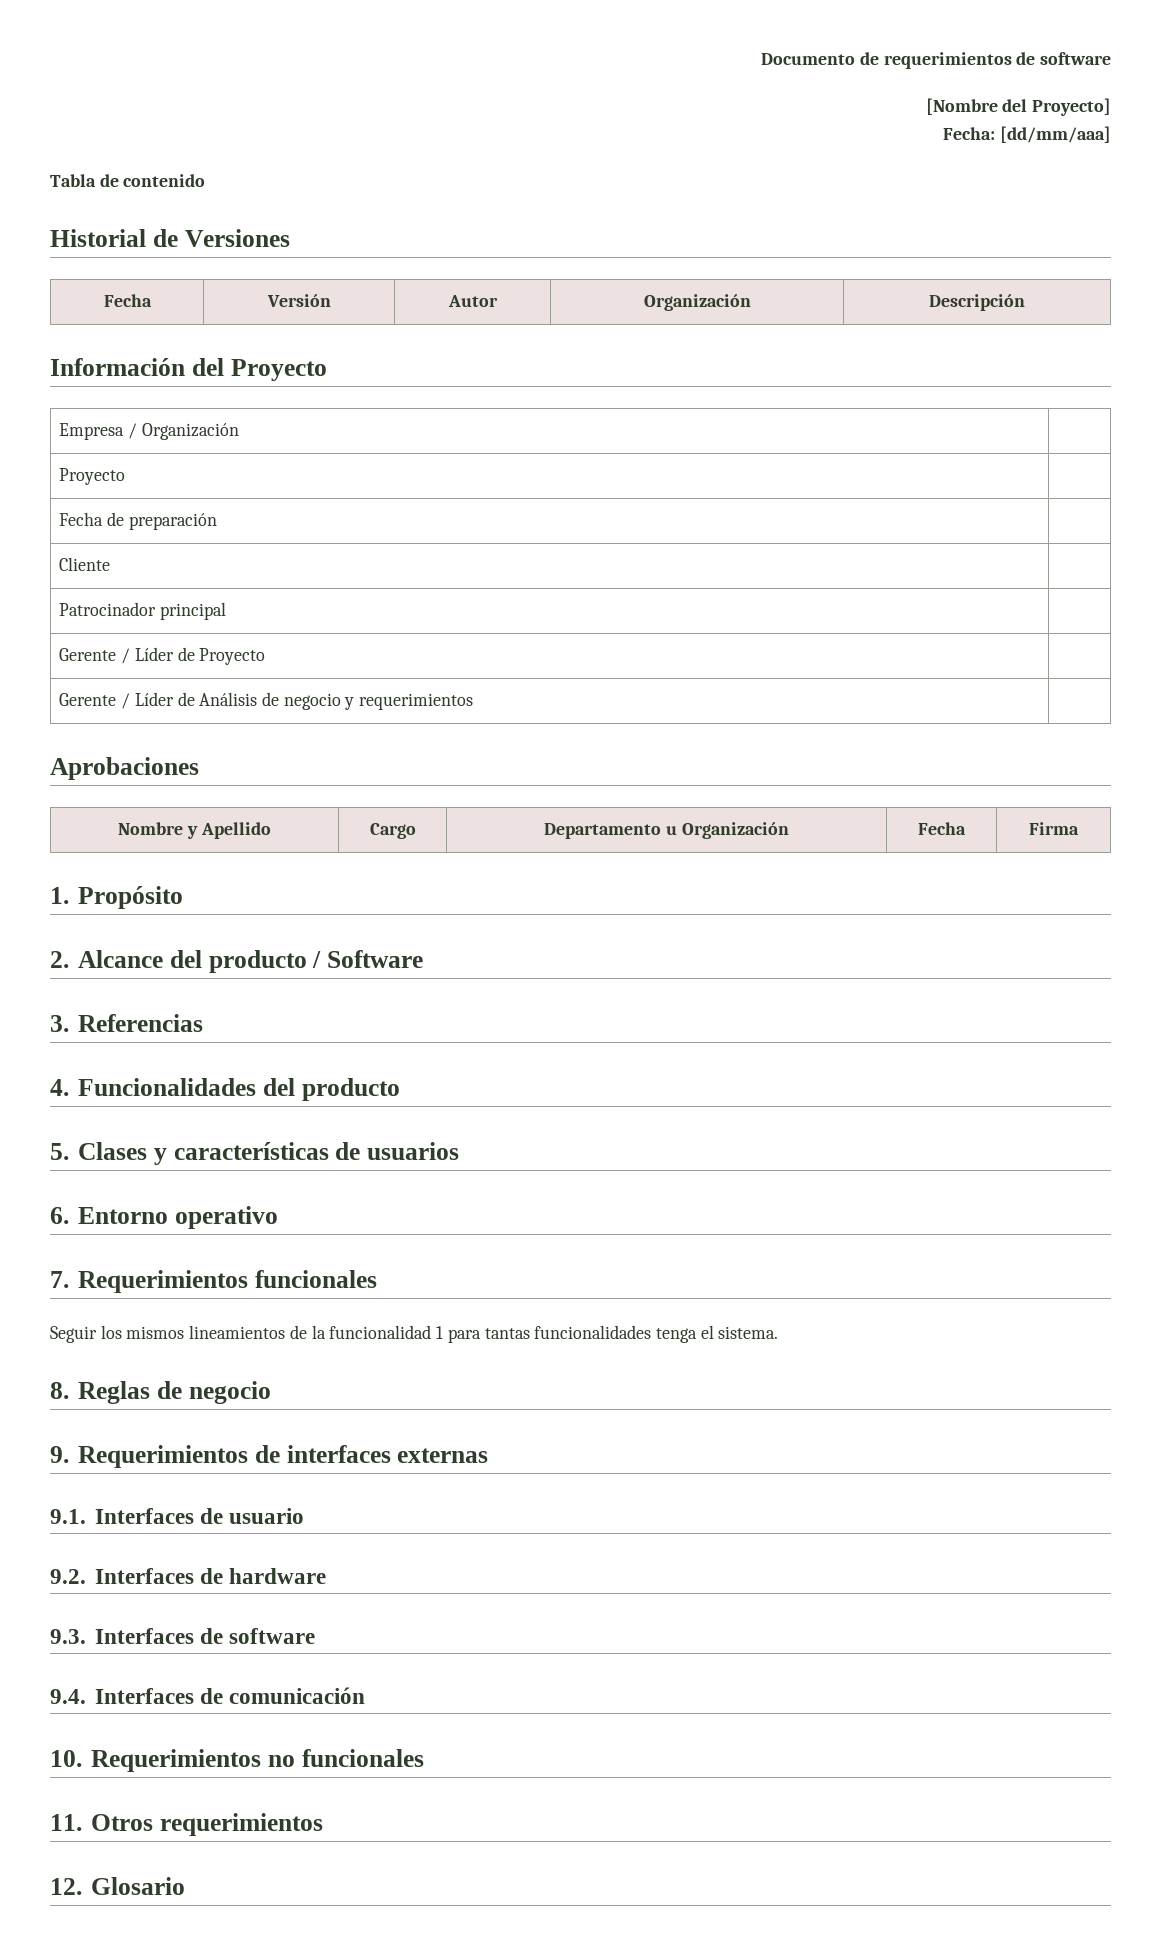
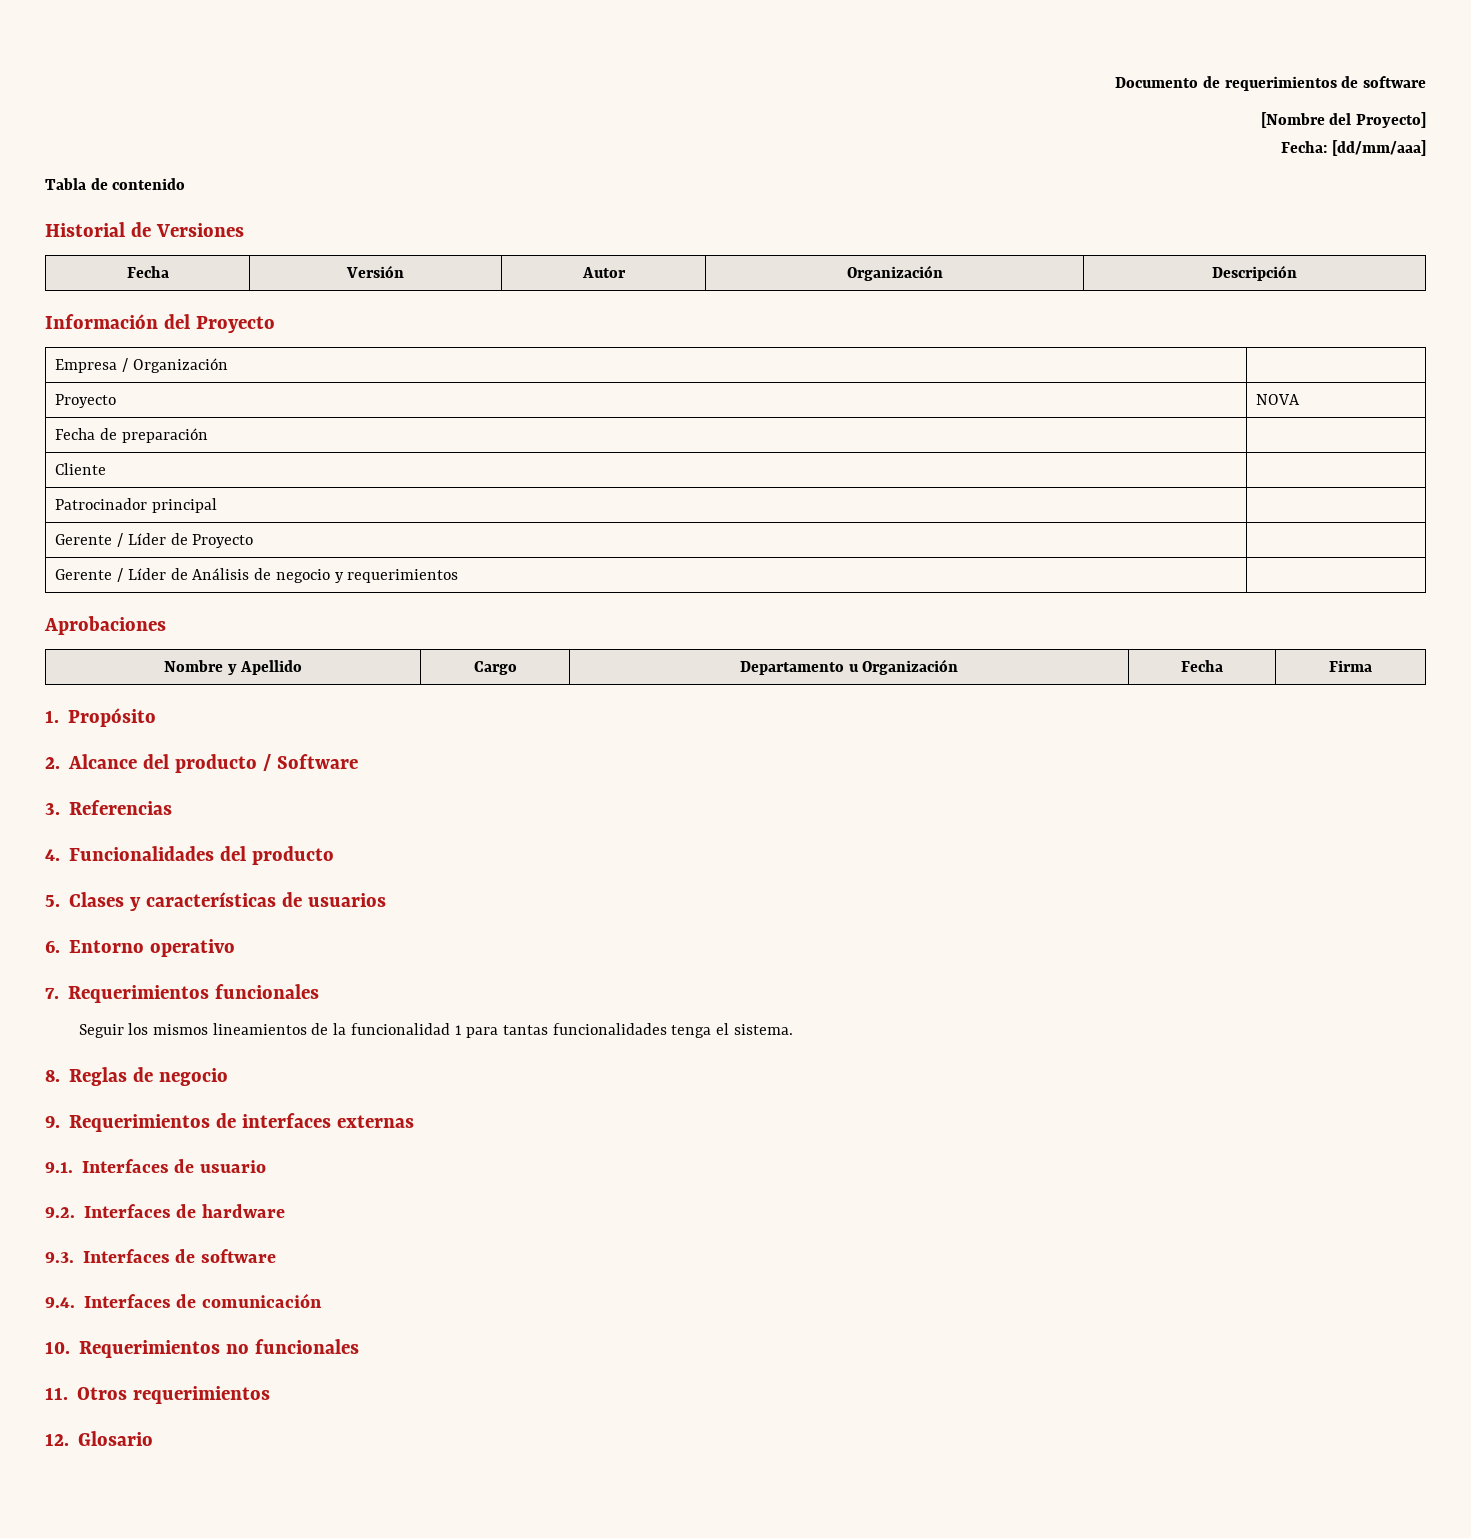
  Empresa / Organización |
- Proyecto |
+ Proyecto | NOVA

